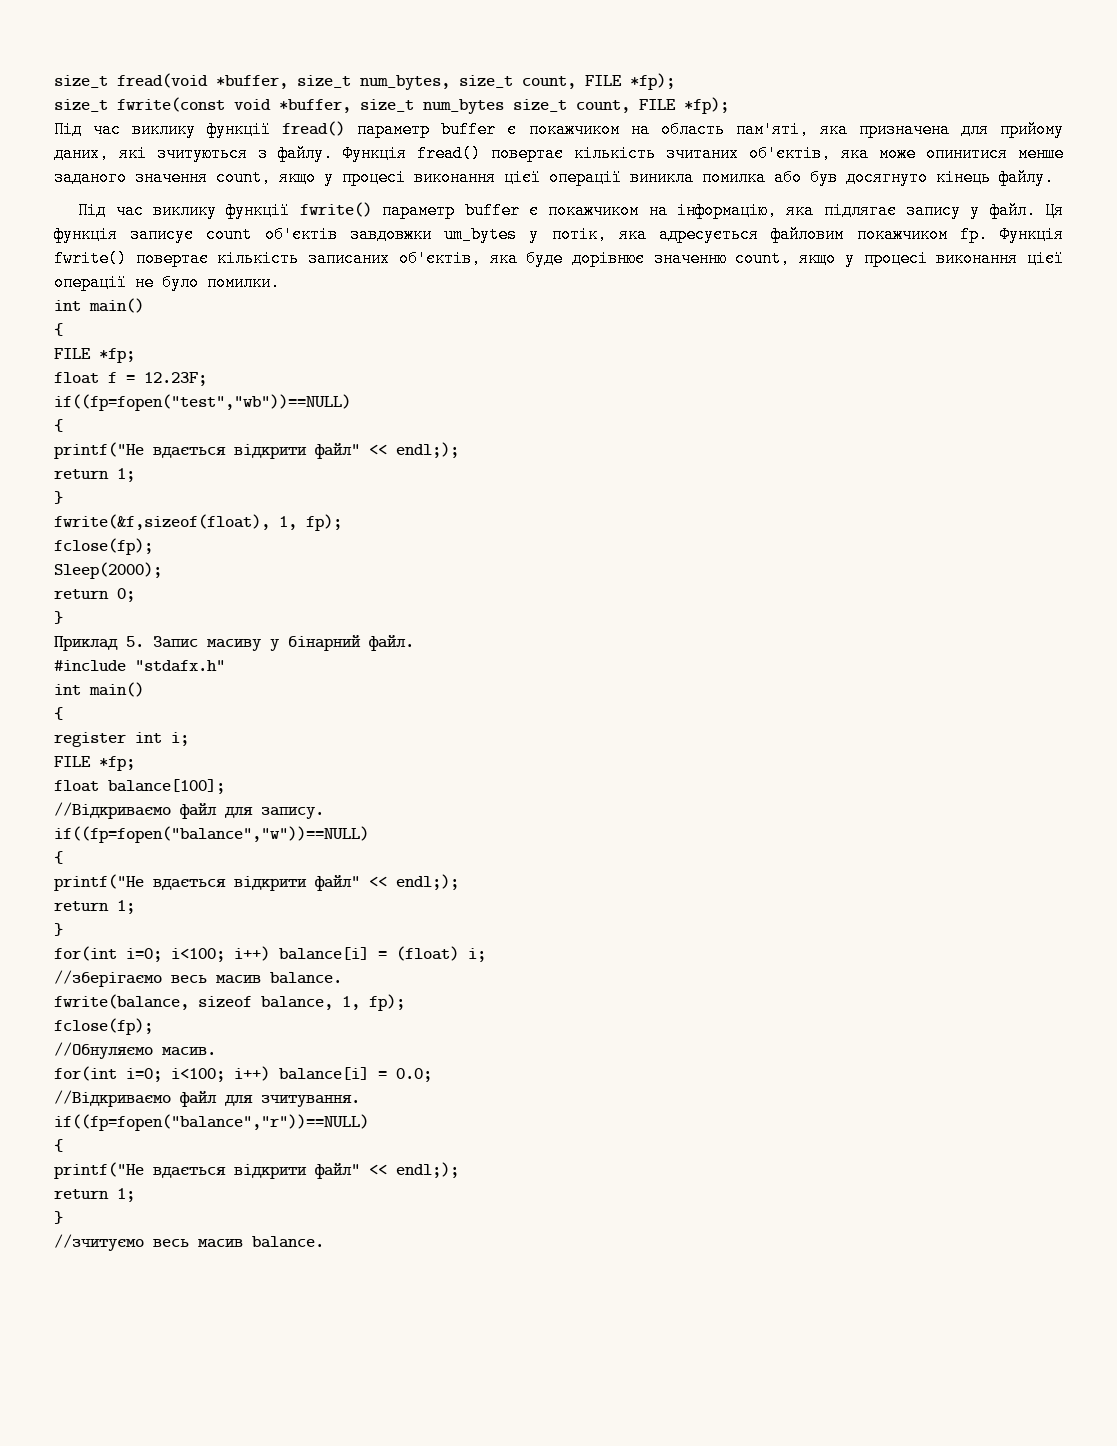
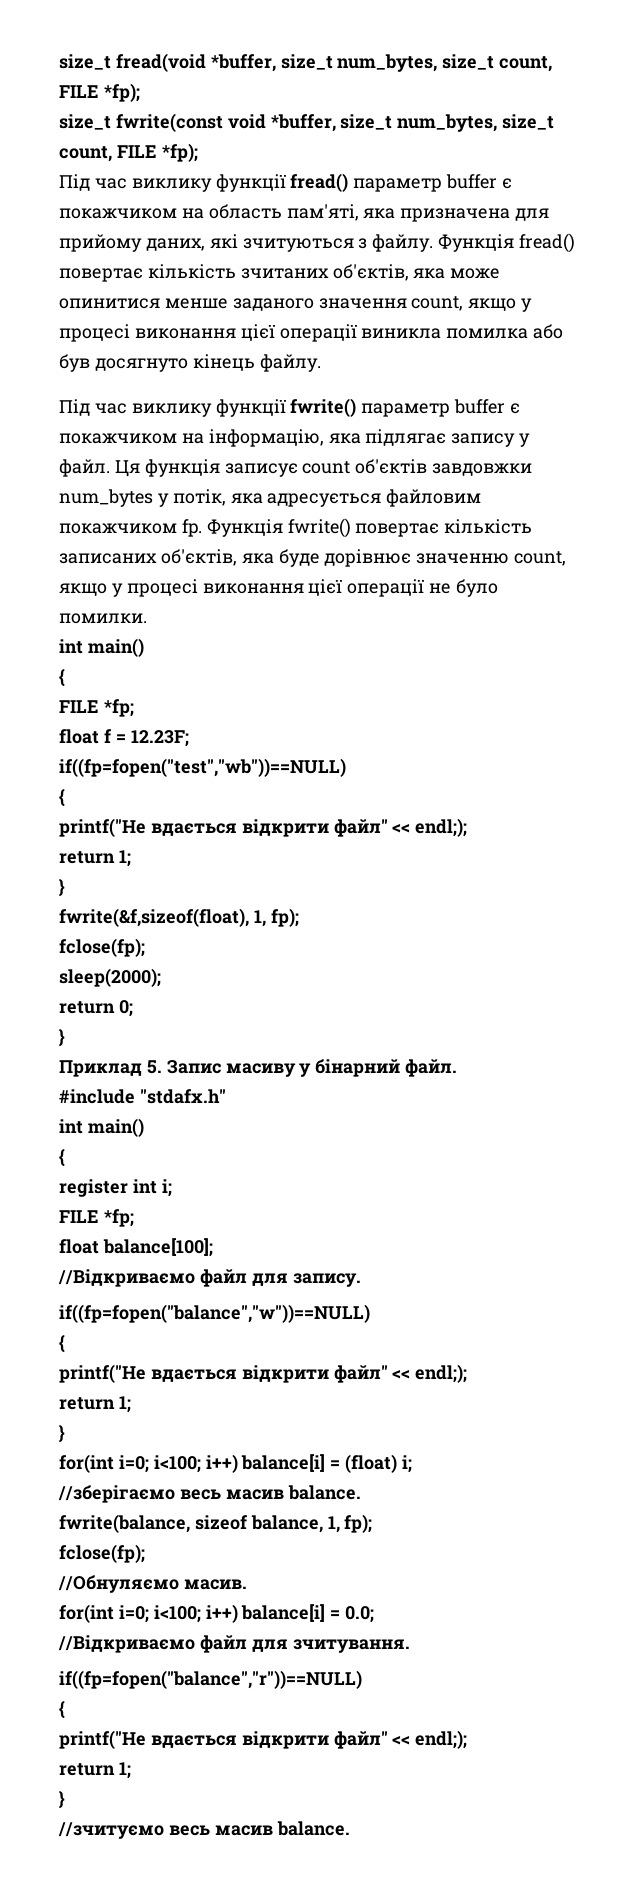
- size_t fwrite(const void *buffer, size_t num_bytes size_t count, FILE *fp);
+ size_t fwrite(const void *buffer, size_t num_bytes, size_t count, FILE *fp);
- Ця функція записує count об'єктів завдовжки um_bytes у потік, яка адресується файловим покажчиком fp.
+ Ця функція записує count об'єктів завдовжки num_bytes у потік, яка адресується файловим покажчиком fp.
- Sleep(2000);
+ sleep(2000);

